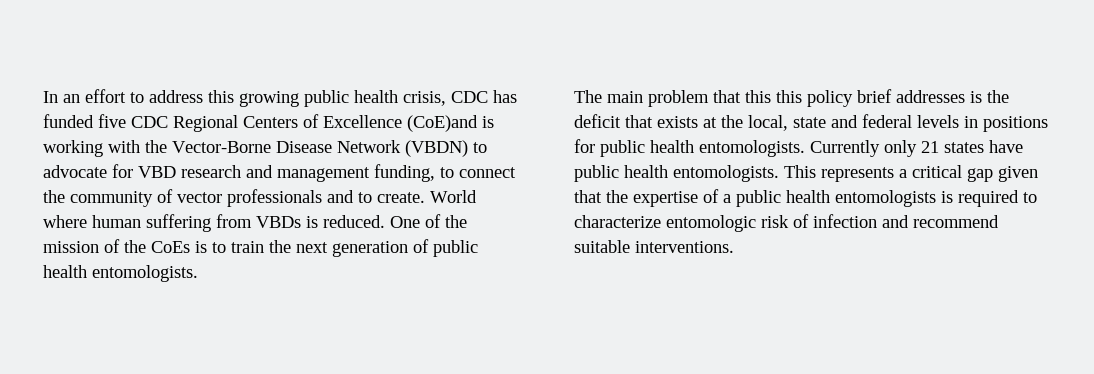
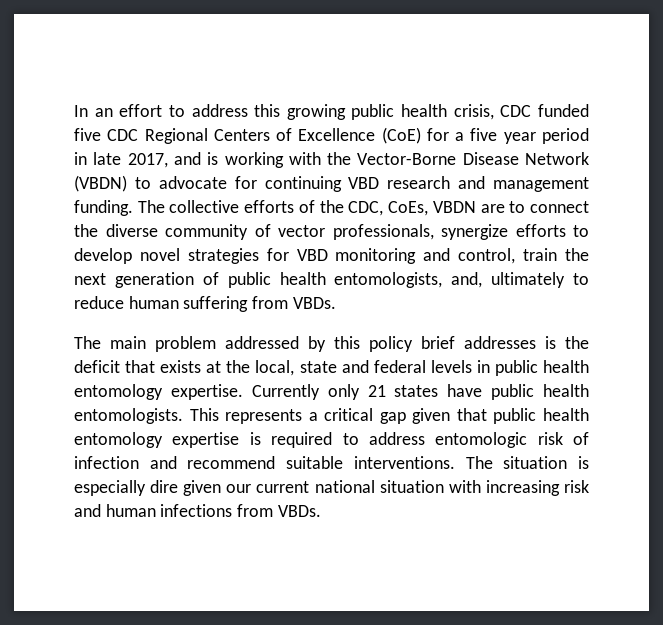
- In an effort to address this growing public health crisis, CDC has funded five CDC Regional Centers of Excellence (CoE)and is working with the Vector-Borne Disease Network (VBDN) to advocate for VBD research and management funding, to connect the community of vector professionals and to create. World where human suffering from VBDs is reduced. One of the mission of the CoEs is to train the next generation of public health entomologists.
+ In an effort to address this growing public health crisis, CDC funded five CDC Regional Centers of Excellence (CoE) for a five year period in late 2017, and is working with the Vector-Borne Disease Network (VBDN) to advocate for continuing VBD research and management funding. The collective efforts of the CDC, CoEs, VBDN are to connect the diverse community of vector professionals, synergize efforts to develop novel strategies for VBD monitoring and control, train the next generation of public health entomologists, and, ultimately to reduce human suffering from VBDs.
- The main problem that this this policy brief addresses is the deficit that exists at the local, state and federal levels in positions for public health entomologists.
+ The main problem addressed by this policy brief addresses is the deficit that exists at the local, state and federal levels in public health entomology expertise.
- This represents a critical gap given that the expertise of a public health entomologists is required to characterize entomologic risk of infection and recommend suitable interventions.
+ This represents a critical gap given that public health entomology expertise is required to address entomologic risk of infection and recommend suitable interventions.
+ The situation is especially dire given our current national situation with increasing risk and human infections from VBDs.

